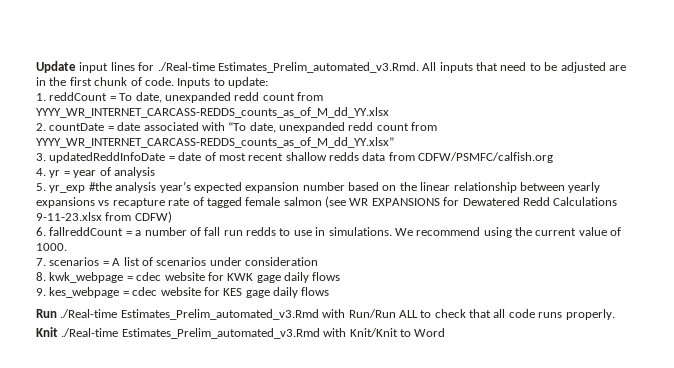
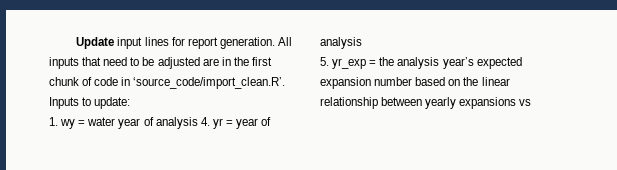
- Update input lines for ./Real-time Estimates_Prelim_automated_v3.Rmd. All inputs that need to be adjusted are in the first chunk of code. Inputs to update:
+ Update input lines for report generation. All inputs that need to be adjusted are in the first chunk of code in ‘source_code/import_clean.R’. Inputs to update:
- 1. reddCount = To date, unexpanded redd count from YYYY_WR_INTERNET_CARCASS-REDDS_counts_as_of_M_dd_YY.xlsx
- 2. countDate = date associated with “To date, unexpanded redd count from YYYY_WR_INTERNET_CARCASS-REDDS_counts_as_of_M_dd_YY.xlsx”
- 3. updatedReddInfoDate = date of most recent shallow redds data from CDFW/PSMFC/calfish.org
- 4. yr = year of analysis
+ 1. wy = water year of analysis 4. yr = year of analysis
- 5. yr_exp #the analysis year’s expected expansion number based on the linear relationship between yearly expansions vs recapture rate of tagged female salmon (see WR EXPANSIONS for Dewatered Redd Calculations 9-11-23.xlsx from CDFW)
- 6. fallreddCount = a number of fall run redds to use in simulations. We recommend using the current value of 1000.
- 7. scenarios = A list of scenarios under consideration
- 8. kwk_webpage = cdec website for KWK gage daily flows
- 9. kes_webpage = cdec website for KES gage daily flows
- Run ./Real-time Estimates_Prelim_automated_v3.Rmd with Run/Run ALL to check that all code runs properly.
- Knit ./Real-time Estimates_Prelim_automated_v3.Rmd with Knit/Knit to Word
+ 5. yr_exp = the analysis year’s expected expansion number based on the linear relationship between yearly expansions vs

